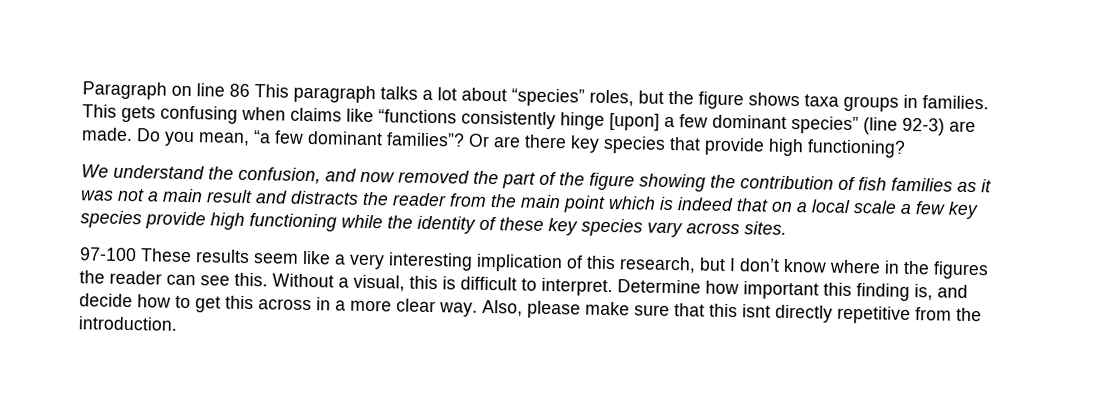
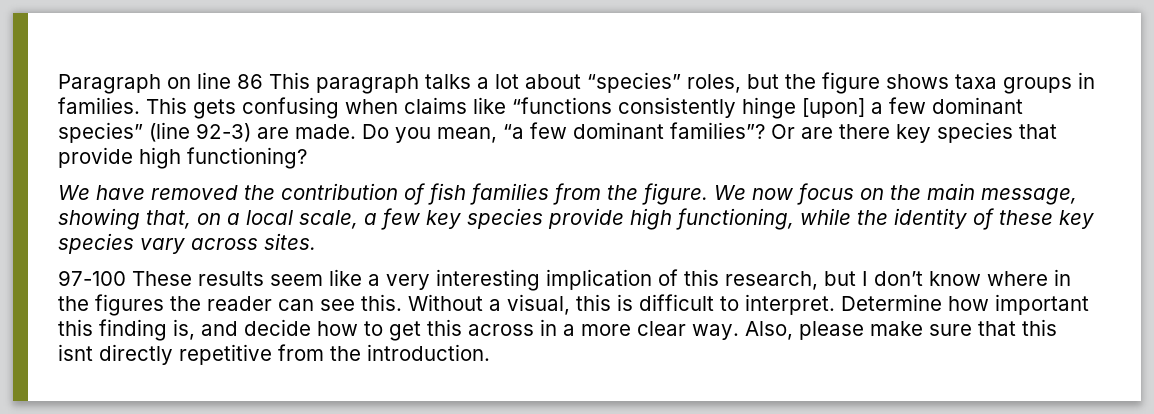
- We understand the confusion, and now removed the part of the figure showing the contribution of fish families as it was not a main result and distracts the reader from the main point which is indeed that on a local scale a few key species provide high functioning while the identity of these key species vary across sites.
+ We have removed the contribution of fish families from the figure. We now focus on the main message, showing that, on a local scale, a few key species provide high functioning, while the identity of these key species vary across sites.

